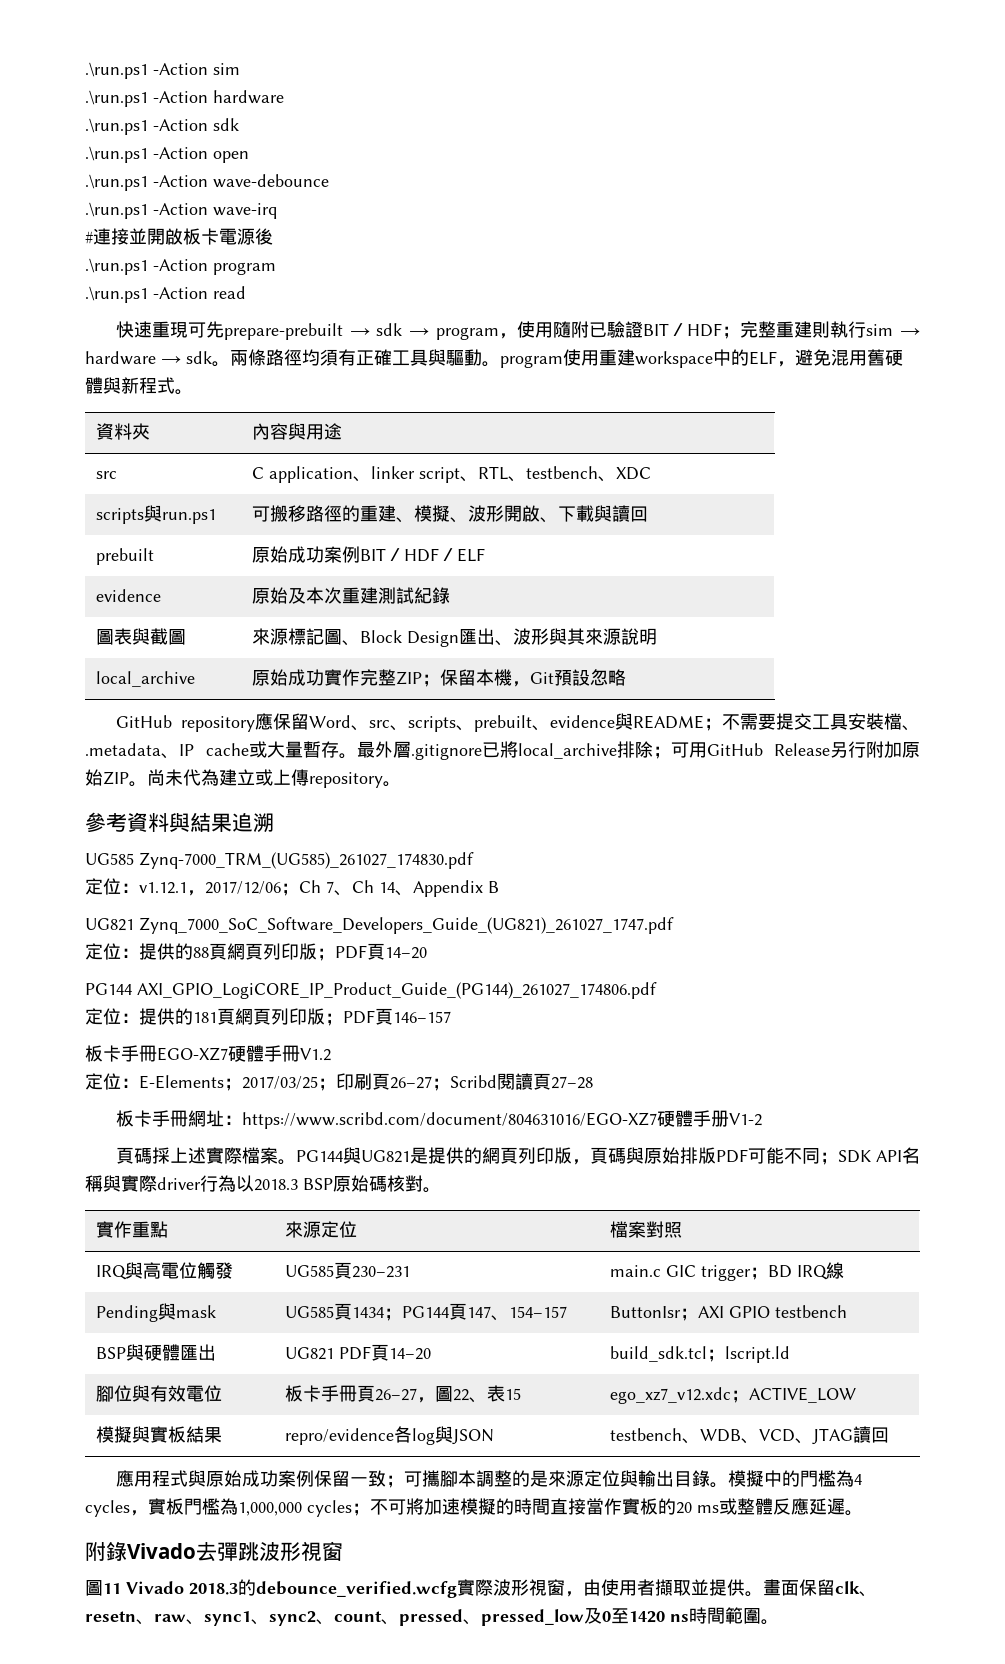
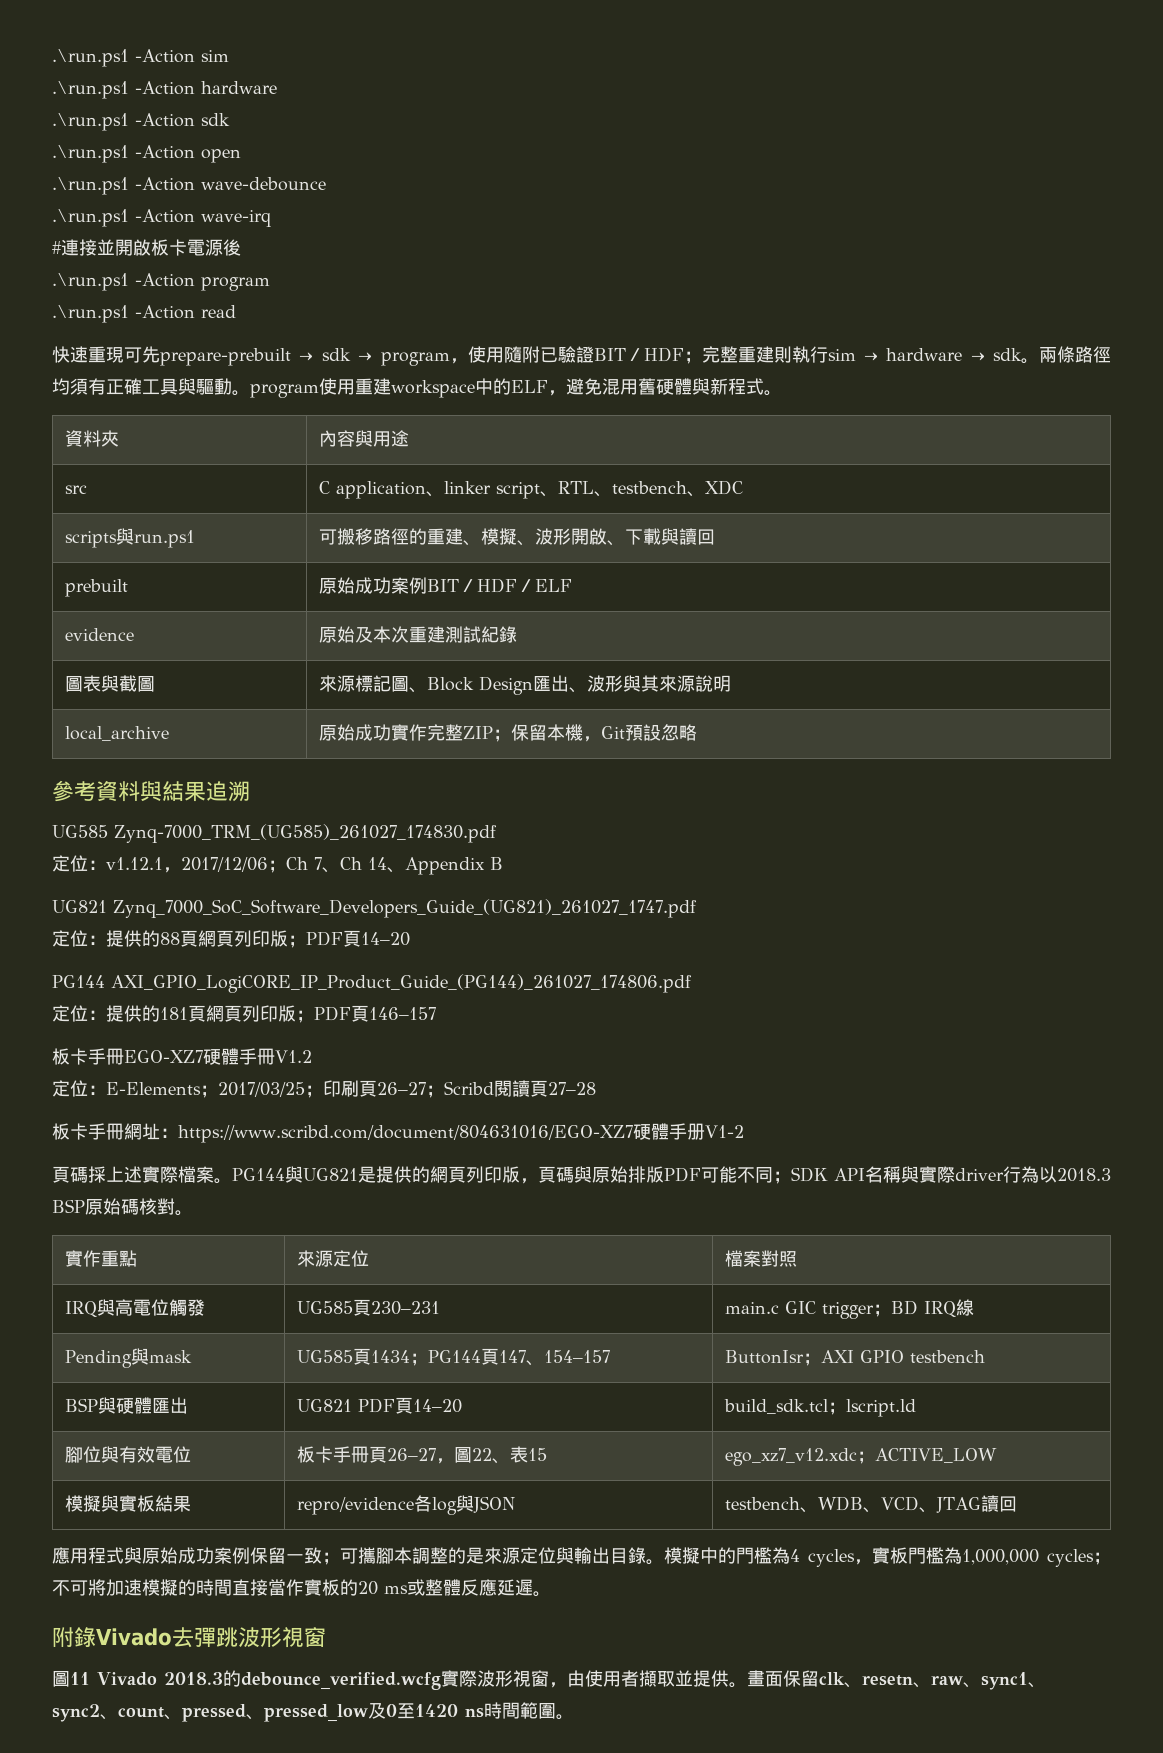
- GitHub repository應保留Word、src、scripts、prebuilt、evidence與README；不需要提交工具安裝檔、.metadata、IP cache或大量暫存。最外層.gitignore已將local_archive排除；可用GitHub Release另行附加原始ZIP。尚未代為建立或上傳repository。

